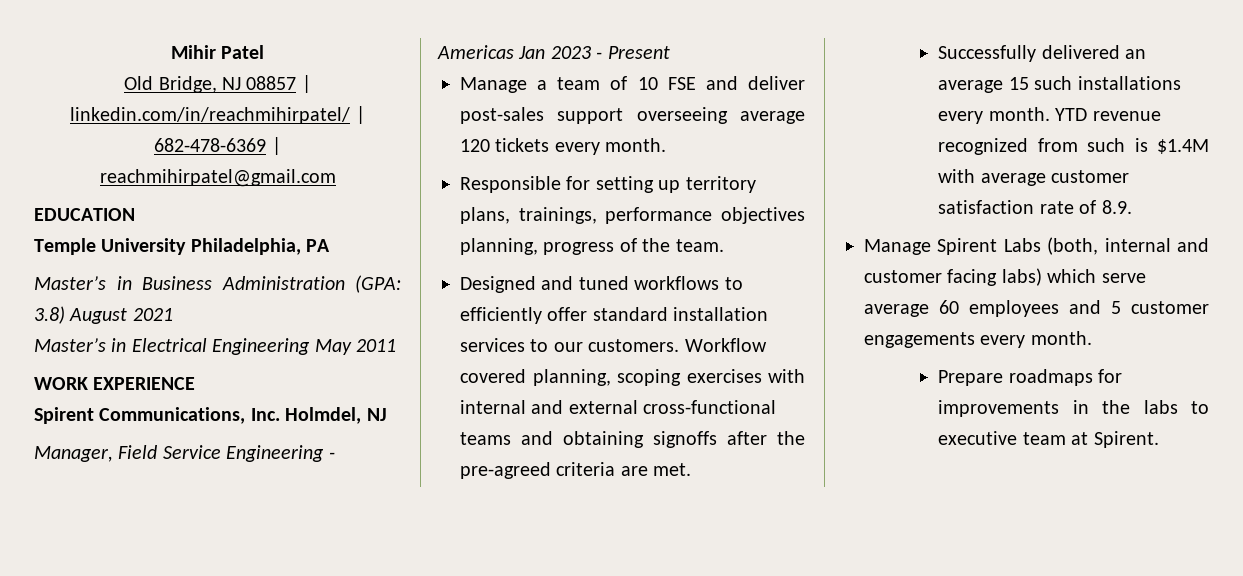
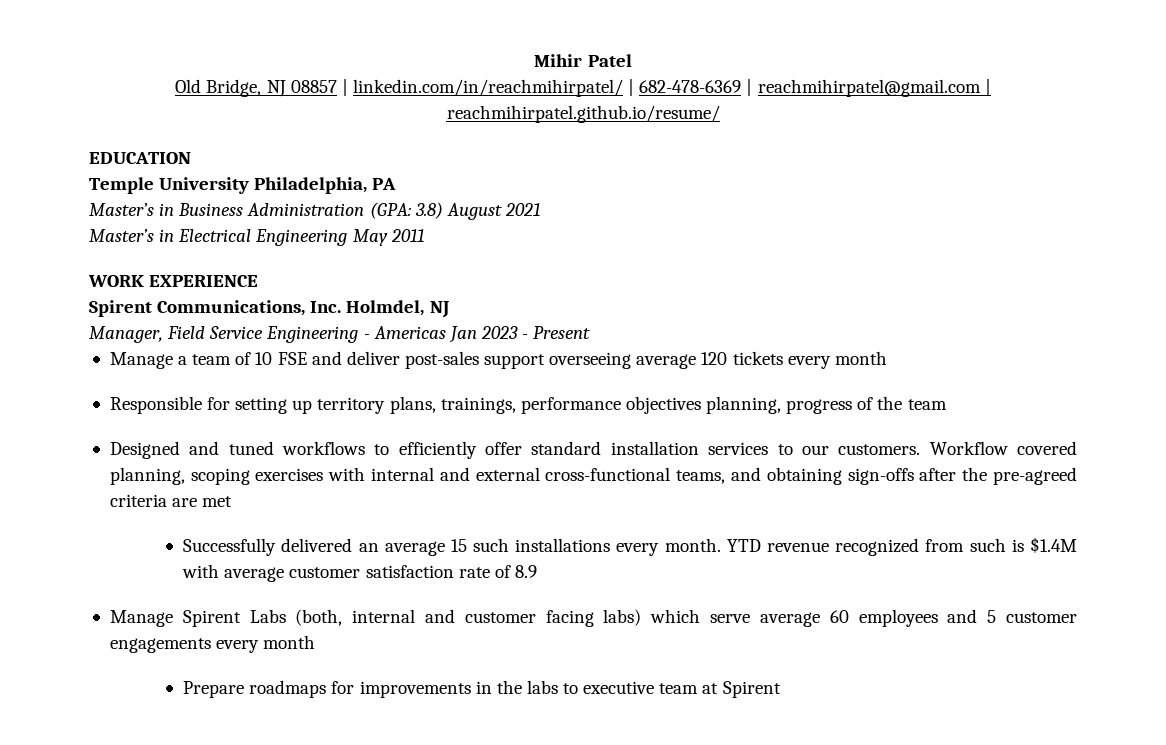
- Old Bridge, NJ 08857 | linkedin.com/in/reachmihirpatel/ | 682-478-6369 | reachmihirpatel@gmail.com
+ Old Bridge, NJ 08857 | linkedin.com/in/reachmihirpatel/ | 682-478-6369 | reachmihirpatel@gmail.com | reachmihirpatel.github.io/resume/
- Manage a team of 10 FSE and deliver post-sales support overseeing average 120 tickets every month.
+ Manage a team of 10 FSE and deliver post-sales support overseeing average 120 tickets every month
- Responsible for setting up territory plans, trainings, performance objectives planning, progress of the team.
+ Responsible for setting up territory plans, trainings, performance objectives planning, progress of the team
- Workflow covered planning, scoping exercises with internal and external cross-functional teams and obtaining signoffs after the pre-agreed criteria are met.
+ Workflow covered planning, scoping exercises with internal and external cross-functional teams, and obtaining sign-offs after the pre-agreed criteria are met
- YTD revenue recognized from such is $1.4M with average customer satisfaction rate of 8.9.
+ YTD revenue recognized from such is $1.4M with average customer satisfaction rate of 8.9
- Manage Spirent Labs (both, internal and customer facing labs) which serve average 60 employees and 5 customer engagements every month.
+ Manage Spirent Labs (both, internal and customer facing labs) which serve average 60 employees and 5 customer engagements every month
- Prepare roadmaps for improvements in the labs to executive team at Spirent.
+ Prepare roadmaps for improvements in the labs to executive team at Spirent

